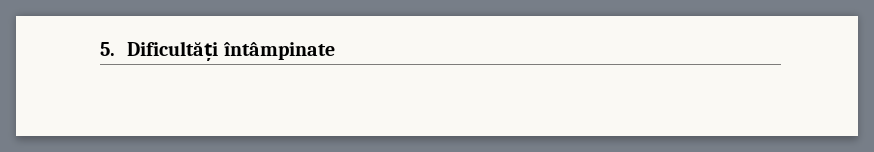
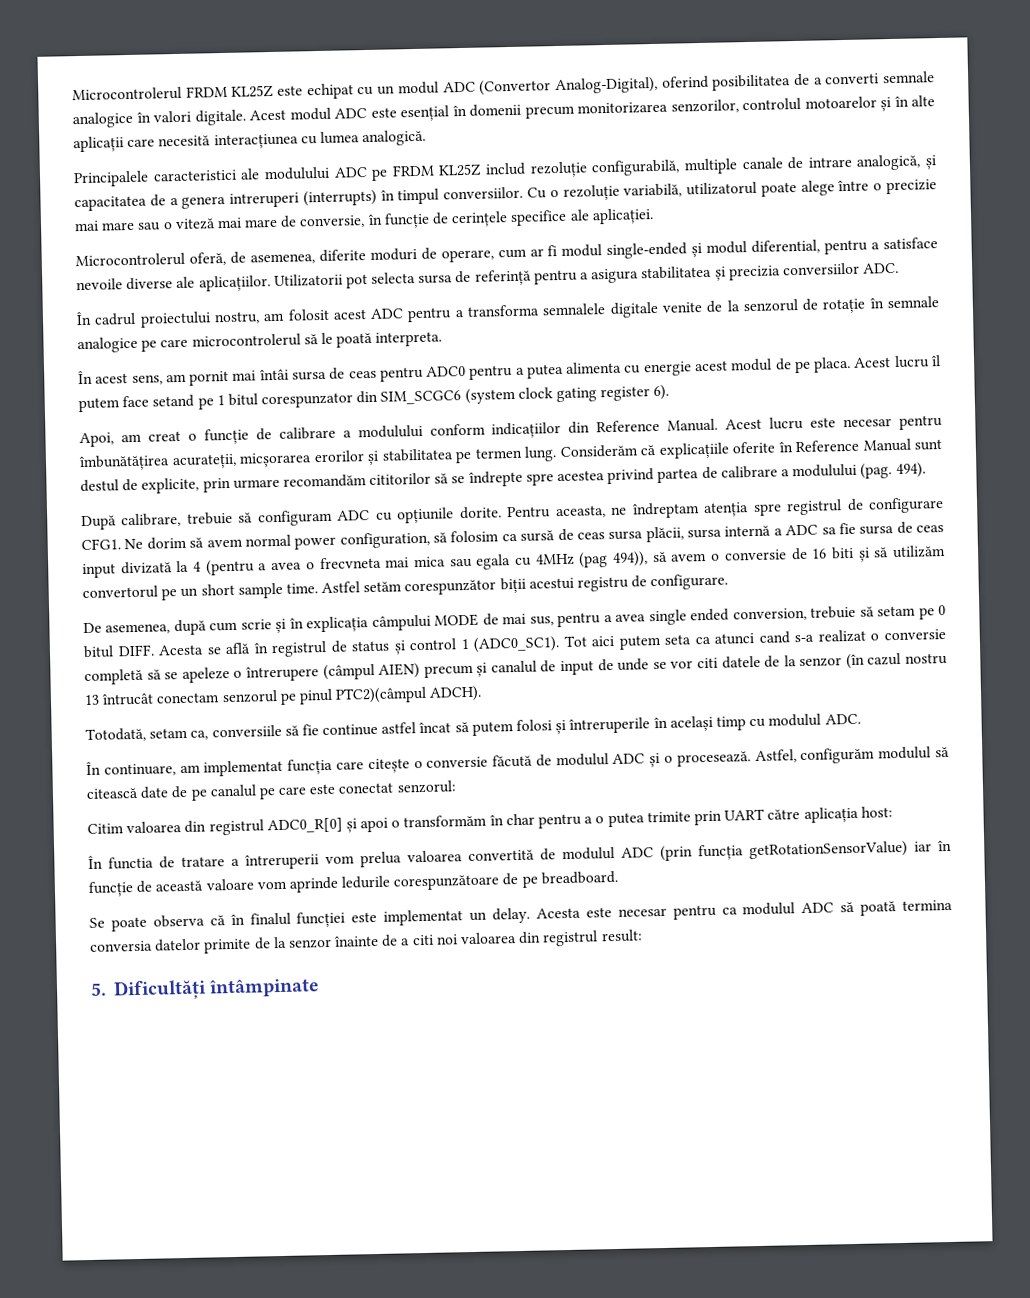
+ Microcontrolerul FRDM KL25Z este echipat cu un modul ADC (Convertor Analog-Digital), oferind posibilitatea de a converti semnale analogice în valori digitale. Acest modul ADC este esențial în domenii precum monitorizarea senzorilor, controlul motoarelor și în alte aplicații care necesită interacțiunea cu lumea analogică.
+ Principalele caracteristici ale modulului ADC pe FRDM KL25Z includ rezoluție configurabilă, multiple canale de intrare analogică, și capacitatea de a genera intreruperi (interrupts) în timpul conversiilor. Cu o rezoluție variabilă, utilizatorul poate alege între o precizie mai mare sau o viteză mai mare de conversie, în funcție de cerințele specifice ale aplicației.
+ Microcontrolerul oferă, de asemenea, diferite moduri de operare, cum ar fi modul single-ended și modul diferential, pentru a satisface nevoile diverse ale aplicațiilor. Utilizatorii pot selecta sursa de referință pentru a asigura stabilitatea și precizia conversiilor ADC.
+ În cadrul proiectului nostru, am folosit acest ADC pentru a transforma semnalele digitale venite de la senzorul de rotație în semnale analogice pe care microcontrolerul să le poată interpreta.
+ În acest sens, am pornit mai întâi sursa de ceas pentru ADC0 pentru a putea alimenta cu energie acest modul de pe placa. Acest lucru îl putem face setand pe 1 bitul corespunzator din SIM_SCGC6 (system clock gating register 6).
+ Apoi, am creat o funcție de calibrare a modulului conform indicațiilor din Reference Manual. Acest lucru este necesar pentru îmbunătățirea acurateții, micșorarea erorilor și stabilitatea pe termen lung. Considerăm că explicațiile oferite în Reference Manual sunt destul de explicite, prin urmare recomandăm cititorilor să se îndrepte spre acestea privind partea de calibrare a modulului (pag. 494).
+ După calibrare, trebuie să configuram ADC cu opțiunile dorite. Pentru aceasta, ne îndreptam atenția spre registrul de configurare CFG1. Ne dorim să avem normal power configuration, să folosim ca sursă de ceas sursa plăcii, sursa internă a ADC sa fie sursa de ceas input divizată la 4 (pentru a avea o frecvneta mai mica sau egala cu 4MHz (pag 494)), să avem o conversie de 16 biti și să utilizăm convertorul pe un short sample time. Astfel setăm corespunzător biții acestui registru de configurare.
+ De asemenea, după cum scrie și în explicația câmpului MODE de mai sus, pentru a avea single ended conversion, trebuie să setam pe 0 bitul DIFF. Acesta se află în registrul de status și control 1 (ADC0_SC1). Tot aici putem seta ca atunci cand s-a realizat o conversie completă să se apeleze o întrerupere (câmpul AIEN) precum și canalul de input de unde se vor citi datele de la senzor (în cazul nostru 13 întrucât conectam senzorul pe pinul PTC2)(câmpul ADCH).
+ Totodată, setam ca, conversiile să fie continue astfel încat să putem folosi și întreruperile în același timp cu modulul ADC.
+ În continuare, am implementat funcția care citește o conversie făcută de modulul ADC și o procesează. Astfel, configurăm modulul să citească date de pe canalul pe care este conectat senzorul:
+ Citim valoarea din registrul ADC0_R[0] și apoi o transformăm în char pentru a o putea trimite prin UART către aplicația host:
+ În functia de tratare a întreruperii vom prelua valoarea convertită de modulul ADC (prin funcția getRotationSensorValue) iar în funcție de această valoare vom aprinde ledurile corespunzătoare de pe breadboard.
+ Se poate observa că în finalul funcției este implementat un delay. Acesta este necesar pentru ca modulul ADC să poată termina conversia datelor primite de la senzor înainte de a citi noi valoarea din registrul result:

